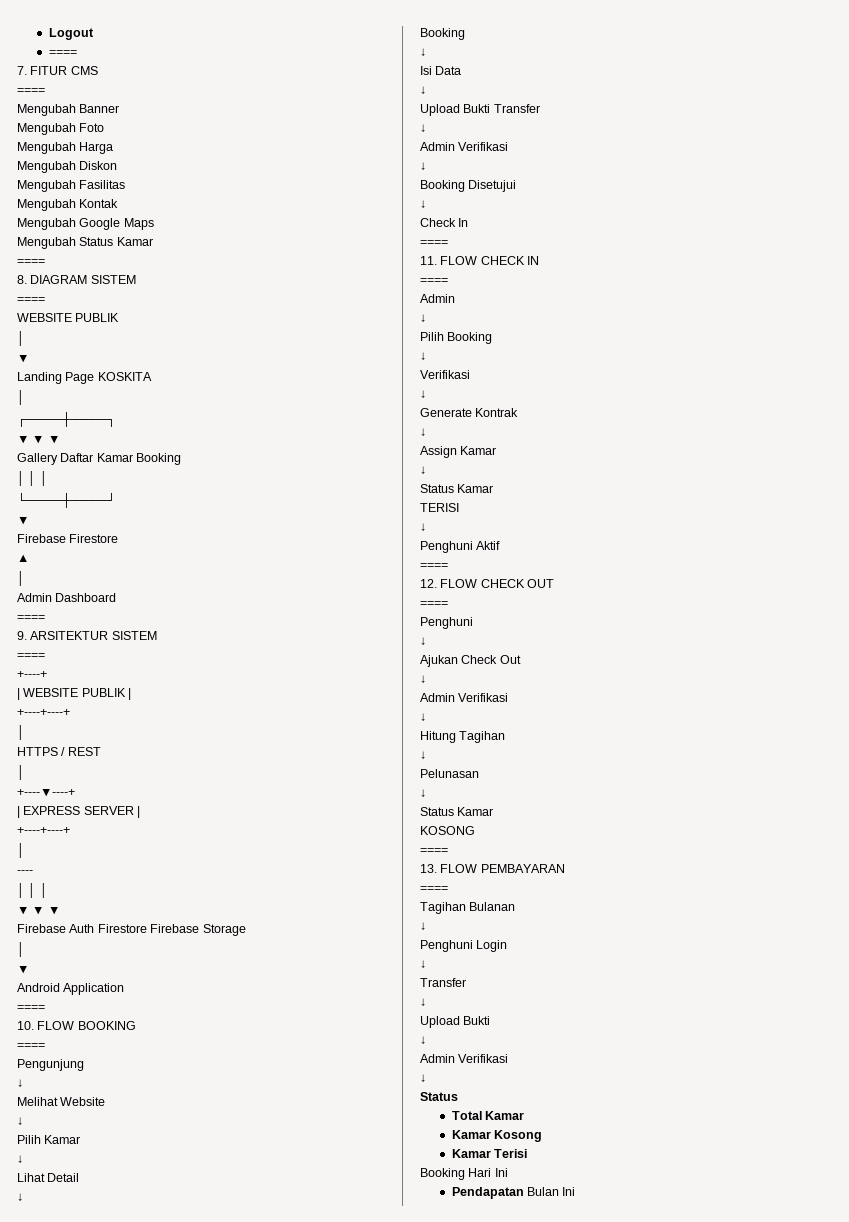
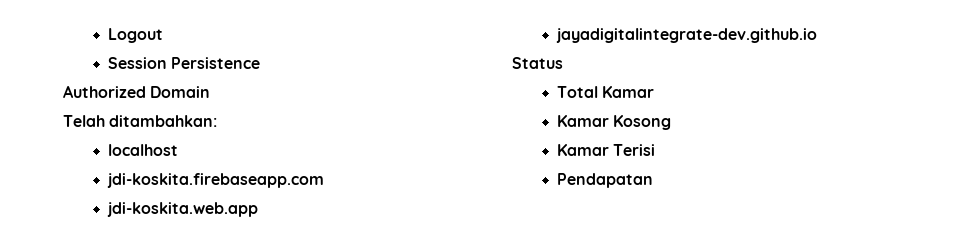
  Logout
- ====
- 7. FITUR CMS
- ====
- Mengubah Banner
- Mengubah Foto
- Mengubah Harga
- Mengubah Diskon
- Mengubah Fasilitas
- Mengubah Kontak
- Mengubah Google Maps
- Mengubah Status Kamar
- ====
- 8. DIAGRAM SISTEM
- ====
- WEBSITE PUBLIK
- │
- ▼
- Landing Page KOSKITA
- │
- ┌────┼────┐
- ▼ ▼ ▼
- Gallery Daftar Kamar Booking
- │ │ │
- └────┼────┘
- ▼
- Firebase Firestore
- ▲
- │
- Admin Dashboard
- ====
- 9. ARSITEKTUR SISTEM
- ====
- +----+
- | WEBSITE PUBLIK |
- +----+----+
- │
- HTTPS / REST
- │
- +----▼----+
- | EXPRESS SERVER |
- +----+----+
- │
- ----
- │ │ │
- ▼ ▼ ▼
- Firebase Auth Firestore Firebase Storage
- │
- ▼
- Android Application
- ====
- 10. FLOW BOOKING
- ====
- Pengunjung
- ↓
- Melihat Website
- ↓
- Pilih Kamar
- ↓
- Lihat Detail
- ↓
- Booking
- ↓
- Isi Data
- ↓
- Upload Bukti Transfer
- ↓
- Admin Verifikasi
- ↓
- Booking Disetujui
- ↓
- Check In
- ====
- 11. FLOW CHECK IN
- ====
- Admin
- ↓
- Pilih Booking
- ↓
- Verifikasi
- ↓
- Generate Kontrak
- ↓
- Assign Kamar
- ↓
- Status Kamar
- TERISI
- ↓
- Penghuni Aktif
- ====
- 12. FLOW CHECK OUT
- ====
- Penghuni
- ↓
- Ajukan Check Out
- ↓
- Admin Verifikasi
- ↓
- Hitung Tagihan
- ↓
- Pelunasan
- ↓
- Status Kamar
- KOSONG
- ====
- 13. FLOW PEMBAYARAN
- ====
- Tagihan Bulanan
- ↓
- Penghuni Login
- ↓
- Transfer
- ↓
- Upload Bukti
- ↓
- Admin Verifikasi
- ↓
+ Session Persistence
+ Authorized Domain
+ Telah ditambahkan:
+ localhost
+ jdi-koskita.firebaseapp.com
+ jdi-koskita.web.app
+ jayadigitalintegrate-dev.github.io
- Booking Hari Ini
- Pendapatan Bulan Ini
+ Pendapatan

